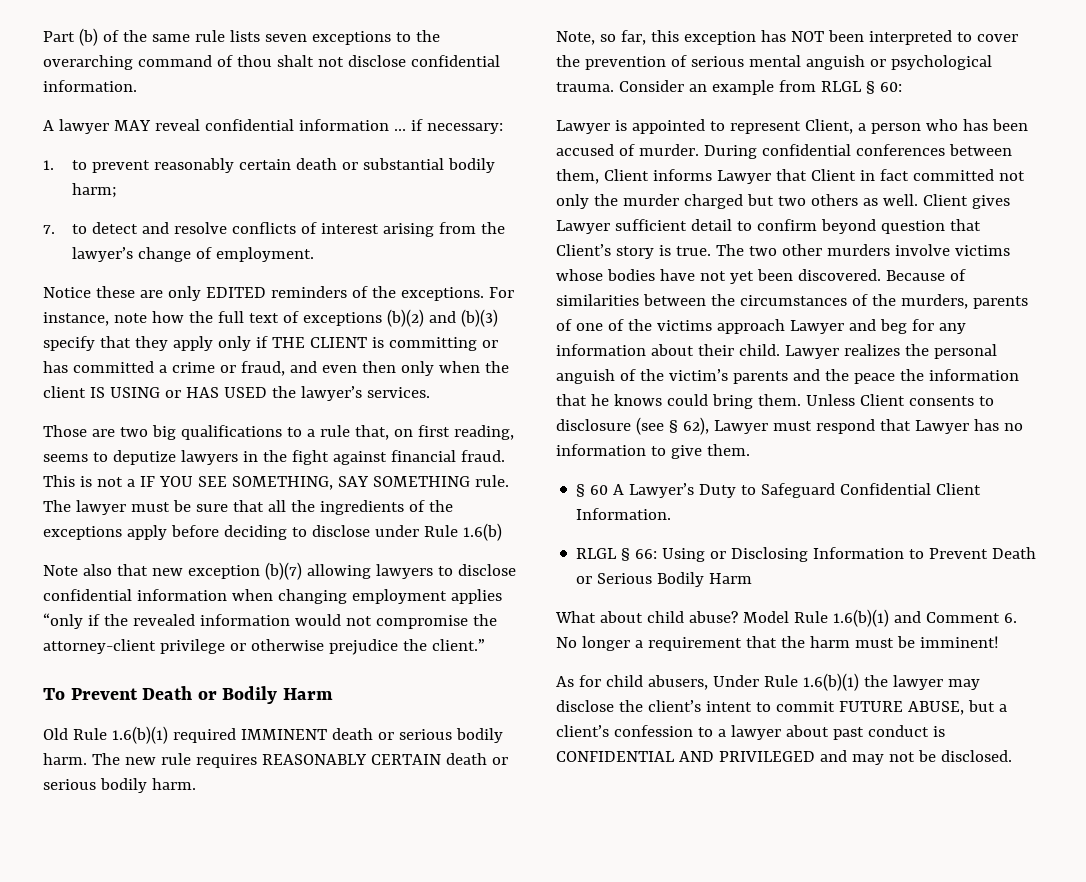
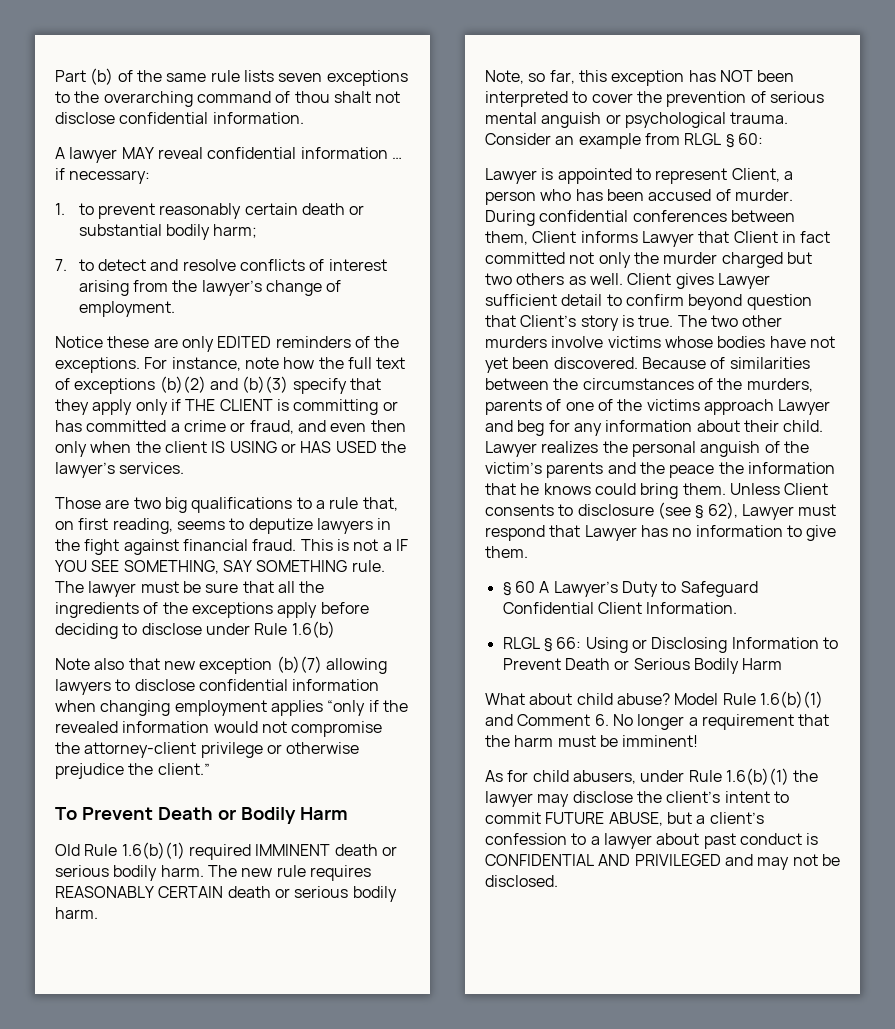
- As for child abusers, Under Rule 1.6(b)(1) the lawyer may disclose the client’s intent to commit FUTURE ABUSE, but a client’s confession to a lawyer about past conduct is CONFIDENTIAL AND PRIVILEGED and may not be disclosed.
+ As for child abusers, under Rule 1.6(b)(1) the lawyer may disclose the client’s intent to commit FUTURE ABUSE, but a client’s confession to a lawyer about past conduct is CONFIDENTIAL AND PRIVILEGED and may not be disclosed.

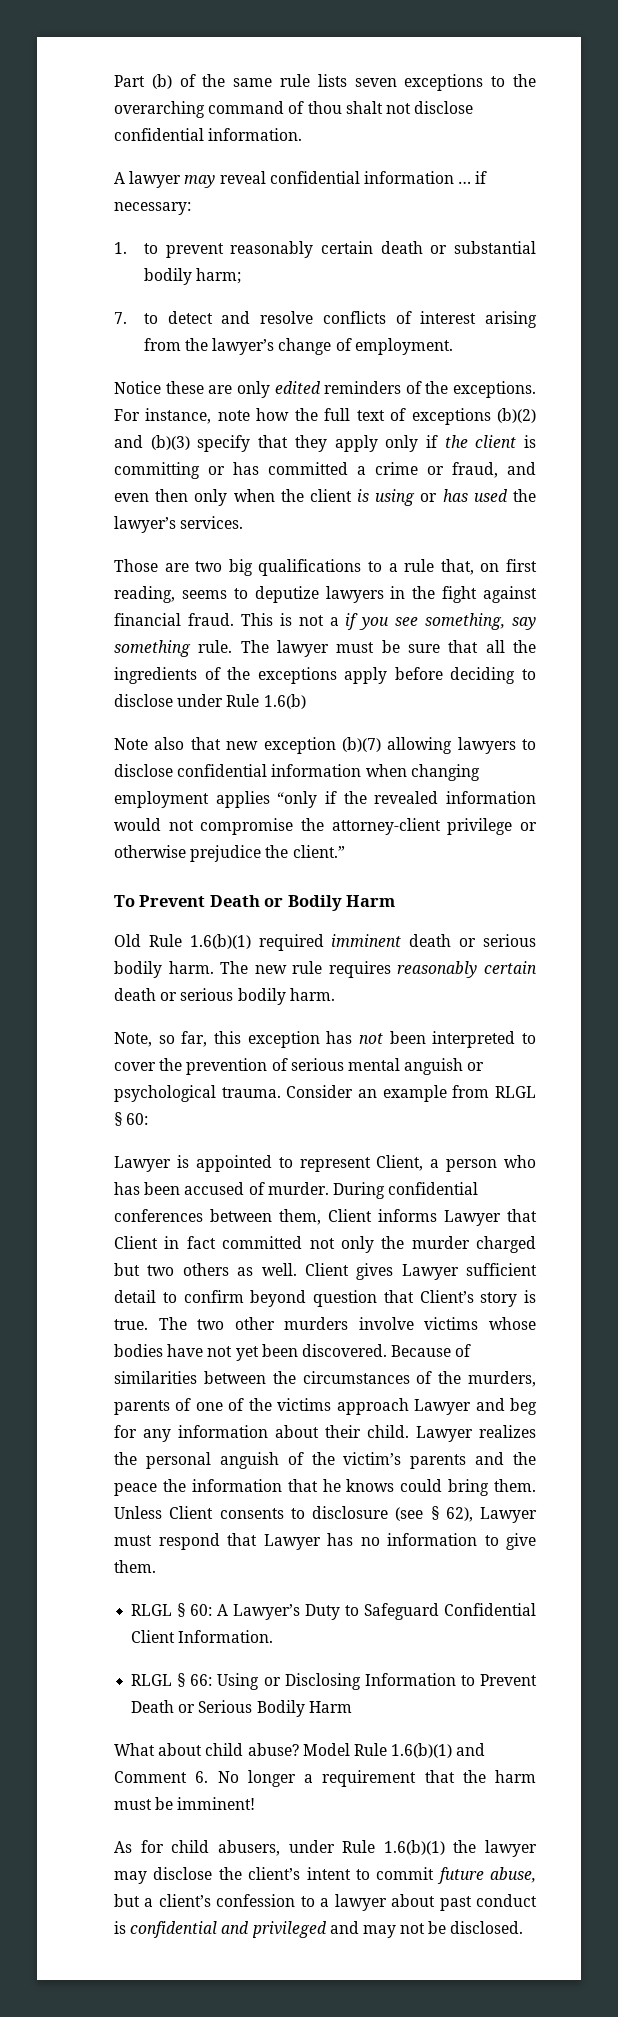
- A lawyer MAY reveal confidential information … if necessary:
+ A lawyer may reveal confidential information … if necessary:
- Notice these are only EDITED reminders of the exceptions.
+ Notice these are only edited reminders of the exceptions.
- For instance, note how the full text of exceptions (b)(2) and (b)(3) specify that they apply only if THE CLIENT is committing or has committed a crime or fraud, and even then only when the client IS USING or HAS USED the lawyer’s services.
+ For instance, note how the full text of exceptions (b)(2) and (b)(3) specify that they apply only if the client is committing or has committed a crime or fraud, and even then only when the client is using or has used the lawyer’s services.
- This is not a IF YOU SEE SOMETHING, SAY SOMETHING rule.
+ This is not a if you see something, say something rule.
- Old Rule 1.6(b)(1) required IMMINENT death or serious bodily harm.
+ Old Rule 1.6(b)(1) required imminent death or serious bodily harm.
- The new rule requires REASONABLY CERTAIN death or serious bodily harm.
+ The new rule requires reasonably certain death or serious bodily harm.
- Note, so far, this exception has NOT been interpreted to cover the prevention of serious mental anguish or psychological trauma.
+ Note, so far, this exception has not been interpreted to cover the prevention of serious mental anguish or psychological trauma.
- § 60 A Lawyer’s Duty to Safeguard Confidential Client Information.
+ RLGL § 60: A Lawyer’s Duty to Safeguard Confidential Client Information.
- As for child abusers, under Rule 1.6(b)(1) the lawyer may disclose the client’s intent to commit FUTURE ABUSE, but a client’s confession to a lawyer about past conduct is CONFIDENTIAL AND PRIVILEGED and may not be disclosed.
+ As for child abusers, under Rule 1.6(b)(1) the lawyer may disclose the client’s intent to commit future abuse, but a client’s confession to a lawyer about past conduct is confidential and privileged and may not be disclosed.

